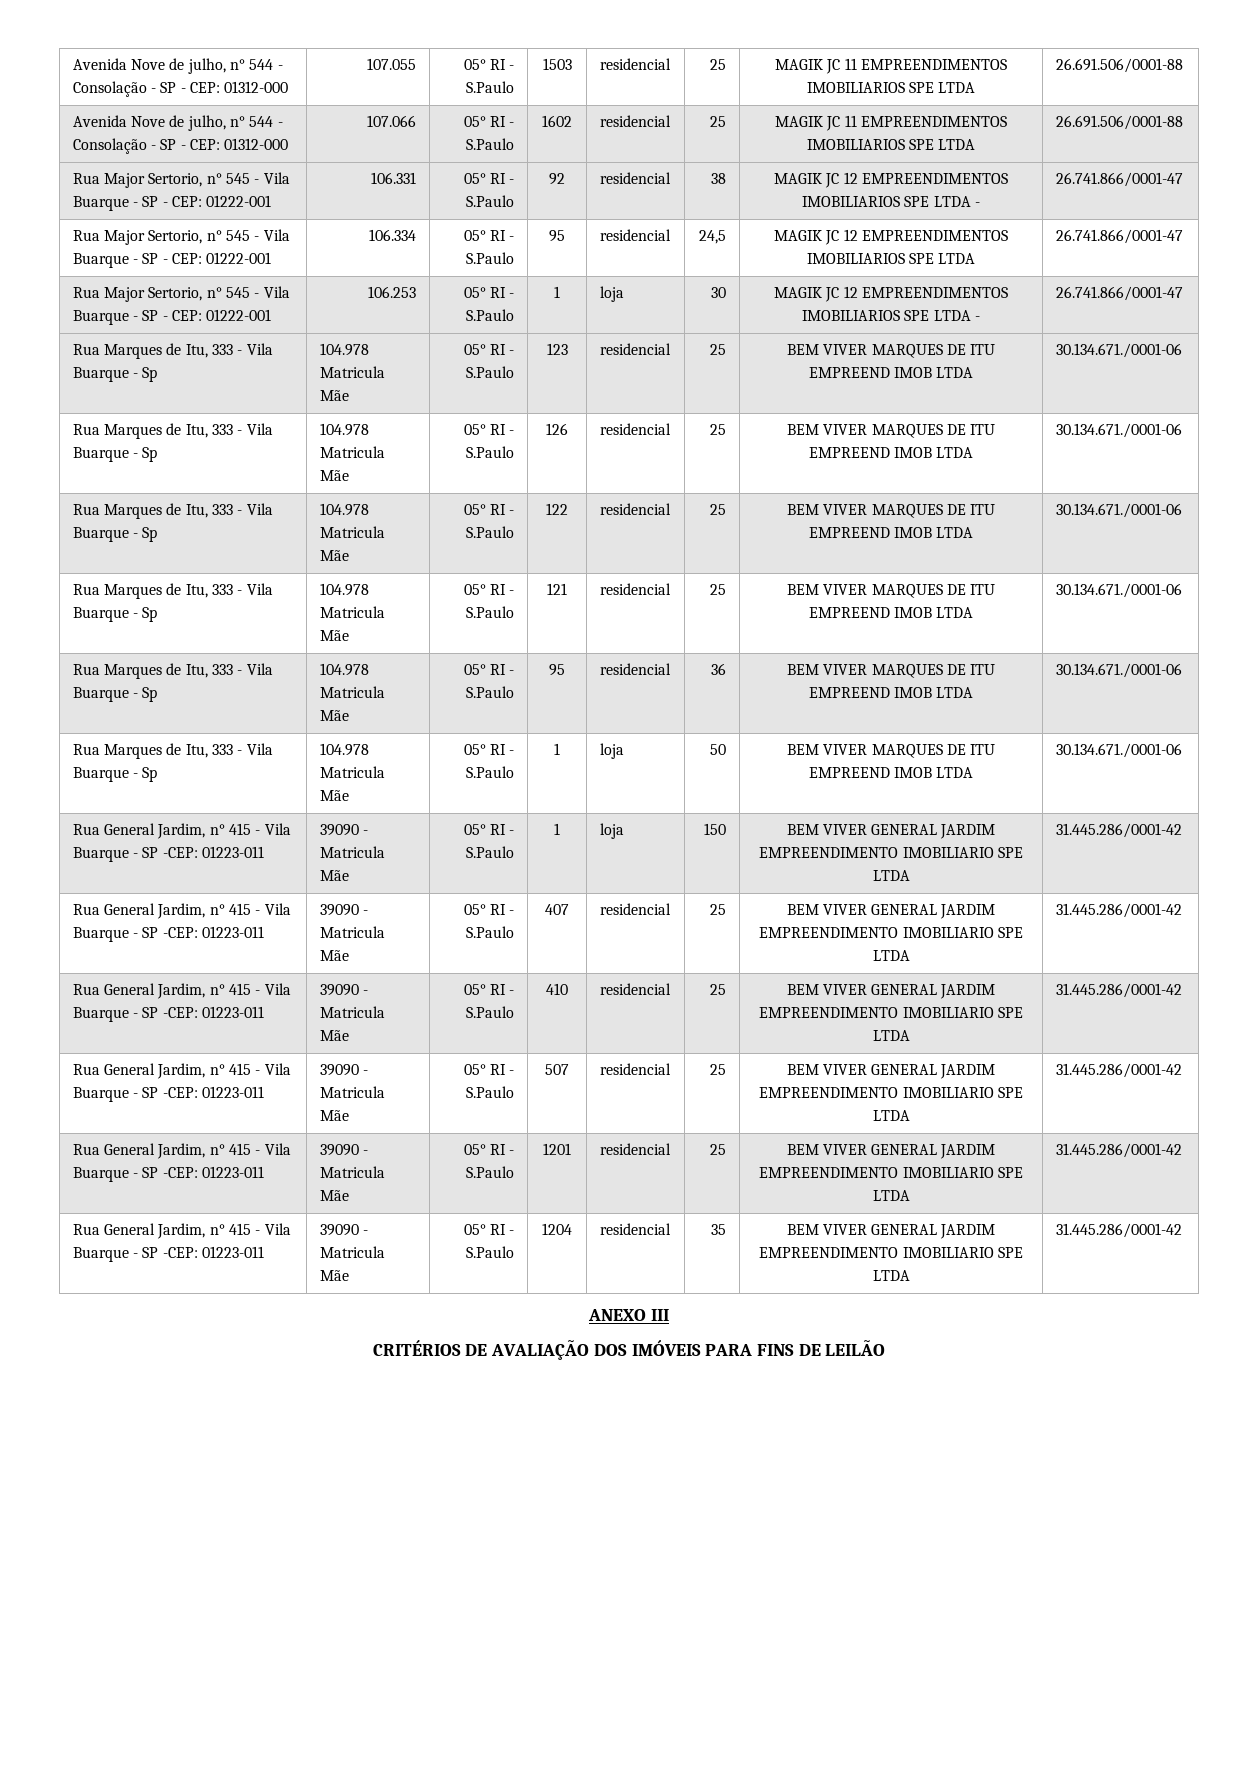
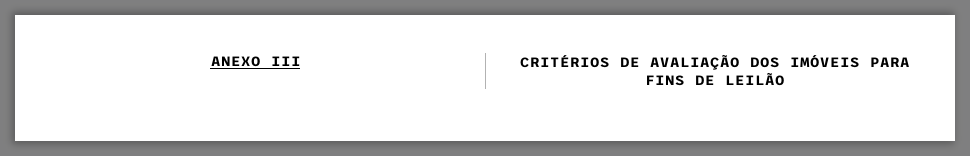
- Avenida Nove de julho, n° 544 - Consolação - SP - CEP: 01312-000 | 107.055 | 05° RI - S.Paulo | 1503 | residencial | 25 | MAGIK JC 11 EMPREENDIMENTOS IMOBILIARIOS SPE LTDA | 26.691.506/0001-88
- Avenida Nove de julho, n° 544 - Consolação - SP - CEP: 01312-000 | 107.066 | 05° RI - S.Paulo | 1602 | residencial | 25 | MAGIK JC 11 EMPREENDIMENTOS IMOBILIARIOS SPE LTDA | 26.691.506/0001-88
- Rua Major Sertorio, n° 545 - Vila Buarque - SP - CEP: 01222-001 | 106.331 | 05° RI - S.Paulo | 92 | residencial | 38 | MAGIK JC 12 EMPREENDIMENTOS IMOBILIARIOS SPE LTDA - | 26.741.866/0001-47
- Rua Major Sertorio, n° 545 - Vila Buarque - SP - CEP: 01222-001 | 106.334 | 05° RI - S.Paulo | 95 | residencial | 24,5 | MAGIK JC 12 EMPREENDIMENTOS IMOBILIARIOS SPE LTDA | 26.741.866/0001-47
- Rua Major Sertorio, n° 545 - Vila Buarque - SP - CEP: 01222-001 | 106.253 | 05° RI - S.Paulo | 1 | loja | 30 | MAGIK JC 12 EMPREENDIMENTOS IMOBILIARIOS SPE LTDA - | 26.741.866/0001-47
- Rua Marques de Itu, 333 - Vila Buarque - Sp | 104.978 Matricula Mãe | 05° RI - S.Paulo | 123 | residencial | 25 | BEM VIVER MARQUES DE ITU EMPREEND IMOB LTDA | 30.134.671./0001-06
- Rua Marques de Itu, 333 - Vila Buarque - Sp | 104.978 Matricula Mãe | 05° RI - S.Paulo | 126 | residencial | 25 | BEM VIVER MARQUES DE ITU EMPREEND IMOB LTDA | 30.134.671./0001-06
- Rua Marques de Itu, 333 - Vila Buarque - Sp | 104.978 Matricula Mãe | 05° RI - S.Paulo | 122 | residencial | 25 | BEM VIVER MARQUES DE ITU EMPREEND IMOB LTDA | 30.134.671./0001-06
- Rua Marques de Itu, 333 - Vila Buarque - Sp | 104.978 Matricula Mãe | 05° RI - S.Paulo | 121 | residencial | 25 | BEM VIVER MARQUES DE ITU EMPREEND IMOB LTDA | 30.134.671./0001-06
- Rua Marques de Itu, 333 - Vila Buarque - Sp | 104.978 Matricula Mãe | 05° RI - S.Paulo | 95 | residencial | 36 | BEM VIVER MARQUES DE ITU EMPREEND IMOB LTDA | 30.134.671./0001-06
- Rua Marques de Itu, 333 - Vila Buarque - Sp | 104.978 Matricula Mãe | 05° RI - S.Paulo | 1 | loja | 50 | BEM VIVER MARQUES DE ITU EMPREEND IMOB LTDA | 30.134.671./0001-06
- Rua General Jardim, n° 415 - Vila Buarque - SP -CEP: 01223-011 | 39090 - Matricula Mãe | 05° RI - S.Paulo | 1 | loja | 150 | BEM VIVER GENERAL JARDIM EMPREENDIMENTO IMOBILIARIO SPE LTDA | 31.445.286/0001-42
- Rua General Jardim, n° 415 - Vila Buarque - SP -CEP: 01223-011 | 39090 - Matricula Mãe | 05° RI - S.Paulo | 407 | residencial | 25 | BEM VIVER GENERAL JARDIM EMPREENDIMENTO IMOBILIARIO SPE LTDA | 31.445.286/0001-42
- Rua General Jardim, n° 415 - Vila Buarque - SP -CEP: 01223-011 | 39090 - Matricula Mãe | 05° RI - S.Paulo | 410 | residencial | 25 | BEM VIVER GENERAL JARDIM EMPREENDIMENTO IMOBILIARIO SPE LTDA | 31.445.286/0001-42
- Rua General Jardim, n° 415 - Vila Buarque - SP -CEP: 01223-011 | 39090 - Matricula Mãe | 05° RI - S.Paulo | 507 | residencial | 25 | BEM VIVER GENERAL JARDIM EMPREENDIMENTO IMOBILIARIO SPE LTDA | 31.445.286/0001-42
- Rua General Jardim, n° 415 - Vila Buarque - SP -CEP: 01223-011 | 39090 - Matricula Mãe | 05° RI - S.Paulo | 1201 | residencial | 25 | BEM VIVER GENERAL JARDIM EMPREENDIMENTO IMOBILIARIO SPE LTDA | 31.445.286/0001-42
- Rua General Jardim, n° 415 - Vila Buarque - SP -CEP: 01223-011 | 39090 - Matricula Mãe | 05° RI - S.Paulo | 1204 | residencial | 35 | BEM VIVER GENERAL JARDIM EMPREENDIMENTO IMOBILIARIO SPE LTDA | 31.445.286/0001-42

